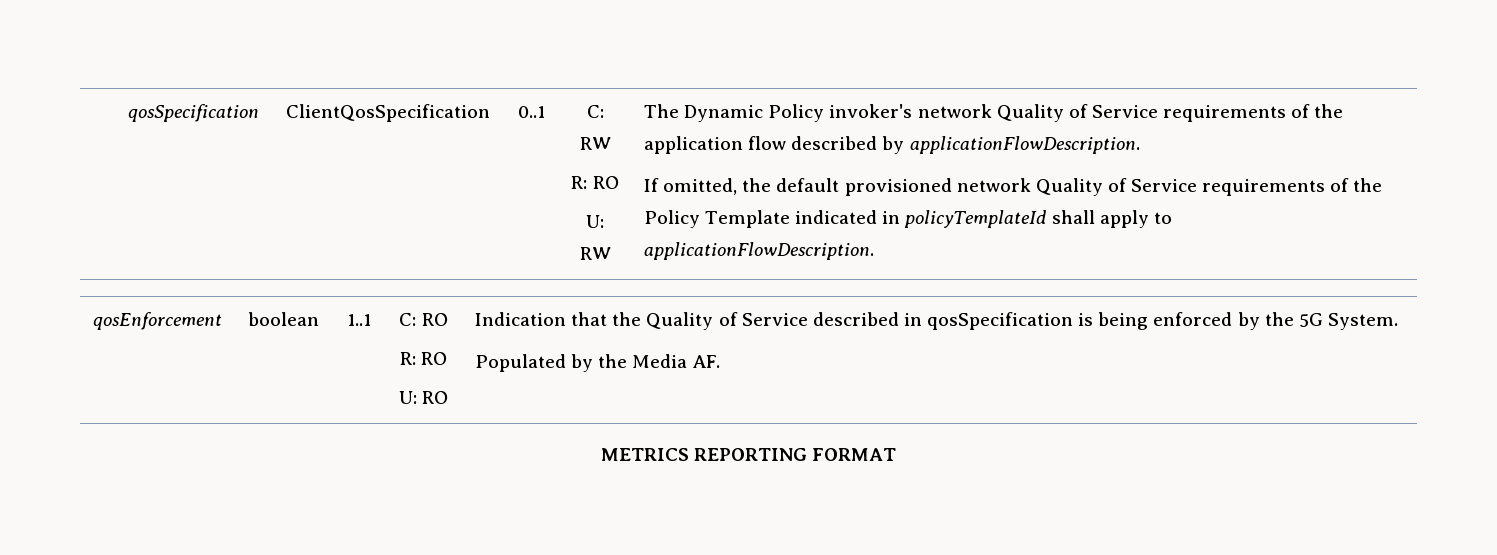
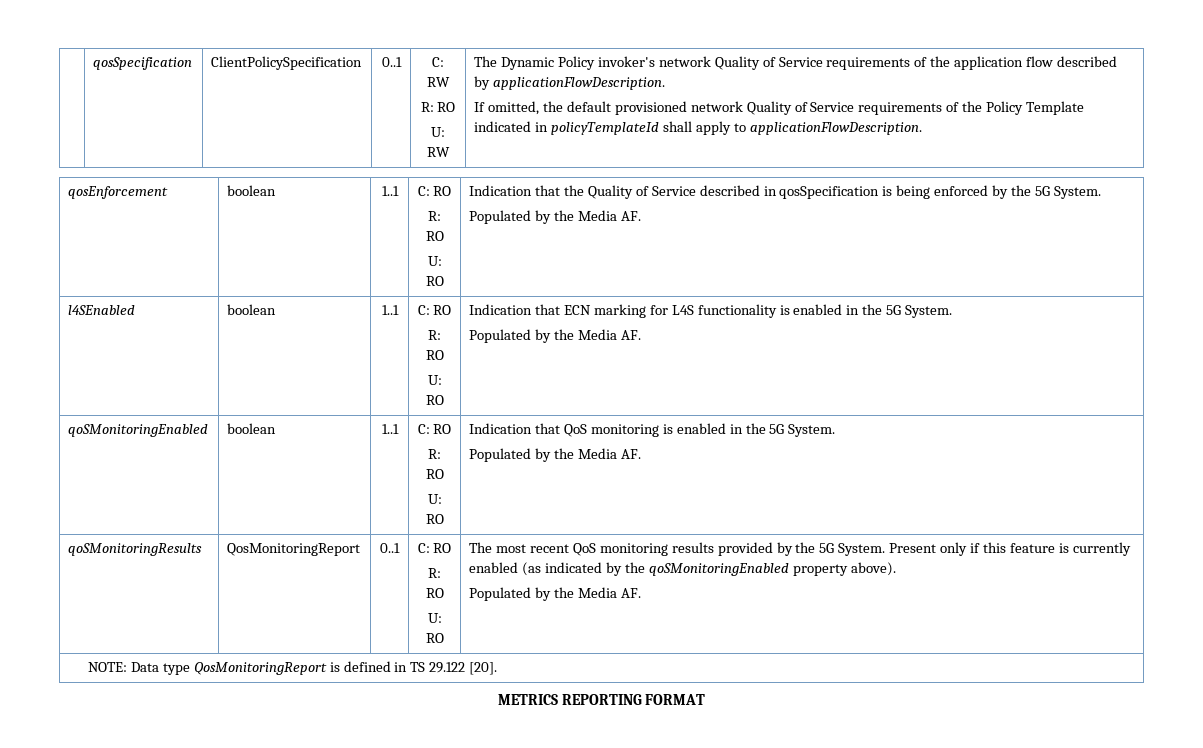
- ClientQosSpecification
+ ClientPolicySpecification
+ l4SEnabled | boolean | 1..1 | C: RO
+ R: RO
+ U: RO | Indication that ECN marking for L4S functionality is enabled in the 5G System.
+ Populated by the Media AF.
+ qoSMonitoringEnabled | boolean | 1..1 | C: RO
+ R: RO
+ U: RO | Indication that QoS monitoring is enabled in the 5G System.
+ Populated by the Media AF.
+ qoSMonitoringResults | QosMonitoringReport | 0..1 | C: RO
+ R: RO
+ U: RO | The most recent QoS monitoring results provided by the 5G System. Present only if this feature is currently enabled (as indicated by the qoSMonitoringEnabled property above).
+ Populated by the Media AF.
+ NOTE: Data type QosMonitoringReport is defined in TS 29.122 [20].

